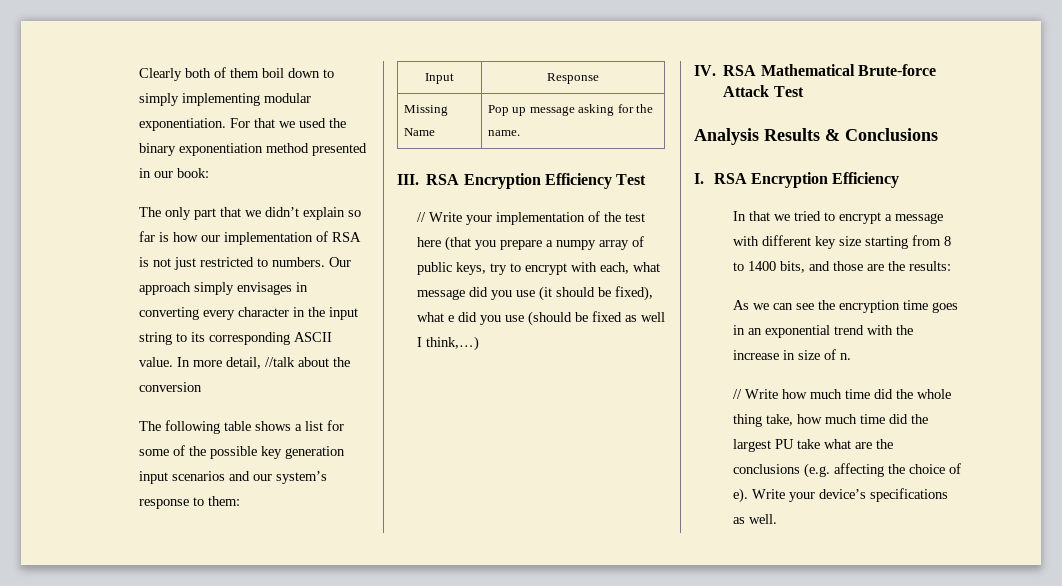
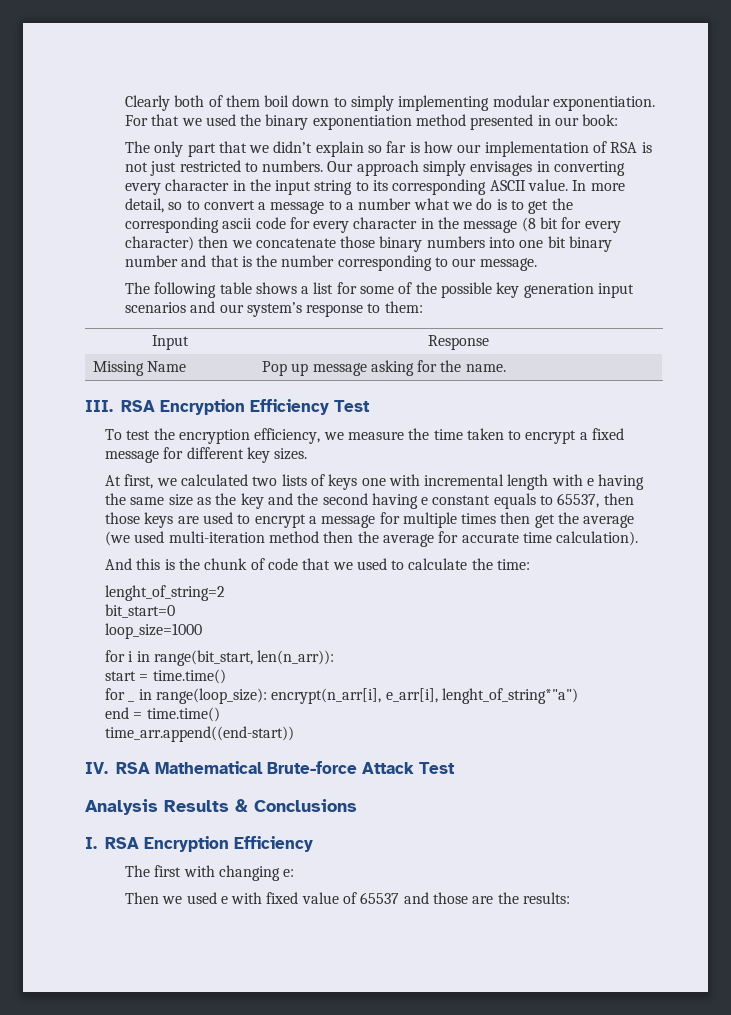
- In more detail, //talk about the conversion
+ In more detail, so to convert a message to a number what we do is to get the corresponding ascii code for every character in the message (8 bit for every character) then we concatenate those binary numbers into one bit binary number and that is the number corresponding to our message.
- // Write your implementation of the test here (that you prepare a numpy array of public keys, try to encrypt with each, what message did you use (it should be fixed), what e did you use (should be fixed as well I think,…)
+ To test the encryption efficiency, we measure the time taken to encrypt a fixed message for different key sizes.
+ At first, we calculated two lists of keys one with incremental length with e having the same size as the key and the second having e constant equals to 65537, then those keys are used to encrypt a message for multiple times then get the average (we used multi-iteration method then the average for accurate time calculation).
+ And this is the chunk of code that we used to calculate the time:
+ lenght_of_string=2
+ bit_start=0
+ loop_size=1000
+ for i in range(bit_start, len(n_arr)):
+ start = time.time()
+ for _ in range(loop_size): encrypt(n_arr[i], e_arr[i], lenght_of_string*"a")
+ end = time.time()
+ time_arr.append((end-start))
- In that we tried to encrypt a message with different key size starting from 8 to 1400 bits, and those are the results:
+ The first with changing e:
+ Then we used e with fixed value of 65537 and those are the results:
- As we can see the encryption time goes in an exponential trend with the increase in size of n.
- // Write how much time did the whole thing take, how much time did the largest PU take what are the conclusions (e.g. affecting the choice of e). Write your device’s specifications as well.

